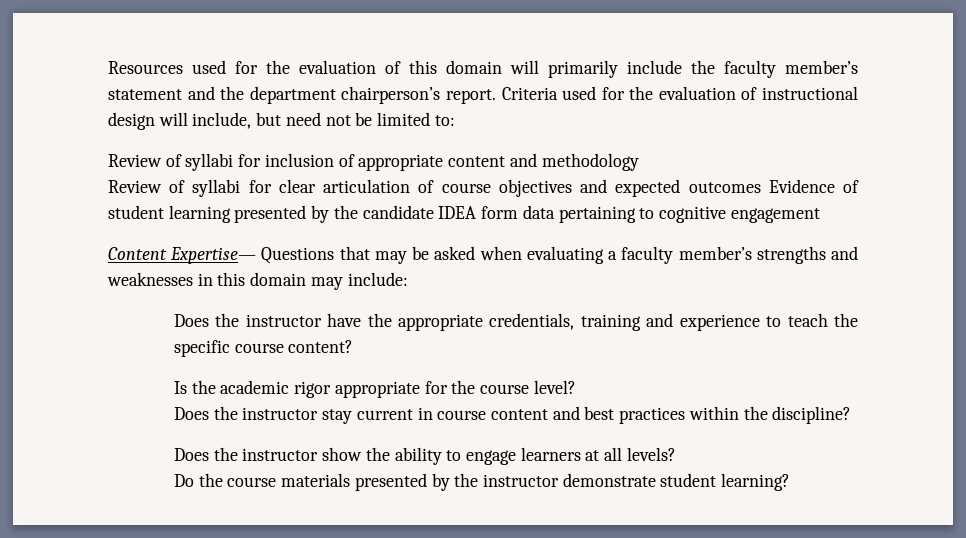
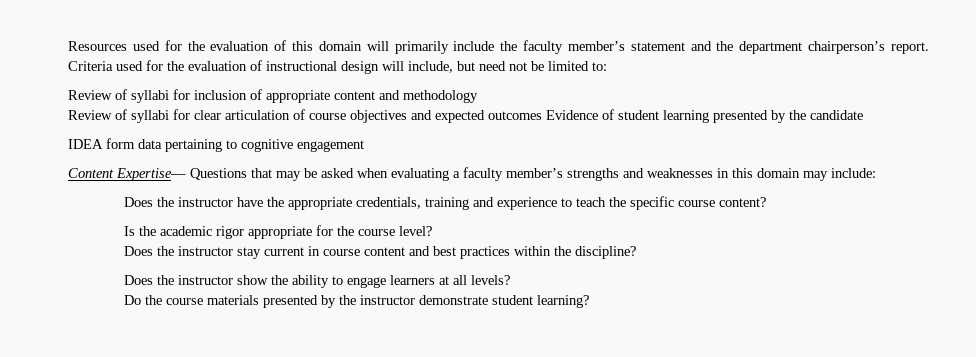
- Review of syllabi for clear articulation of course objectives and expected outcomes Evidence of student learning presented by the candidate IDEA form data pertaining to cognitive engagement
+ Review of syllabi for clear articulation of course objectives and expected outcomes Evidence of student learning presented by the candidate
+ IDEA form data pertaining to cognitive engagement

